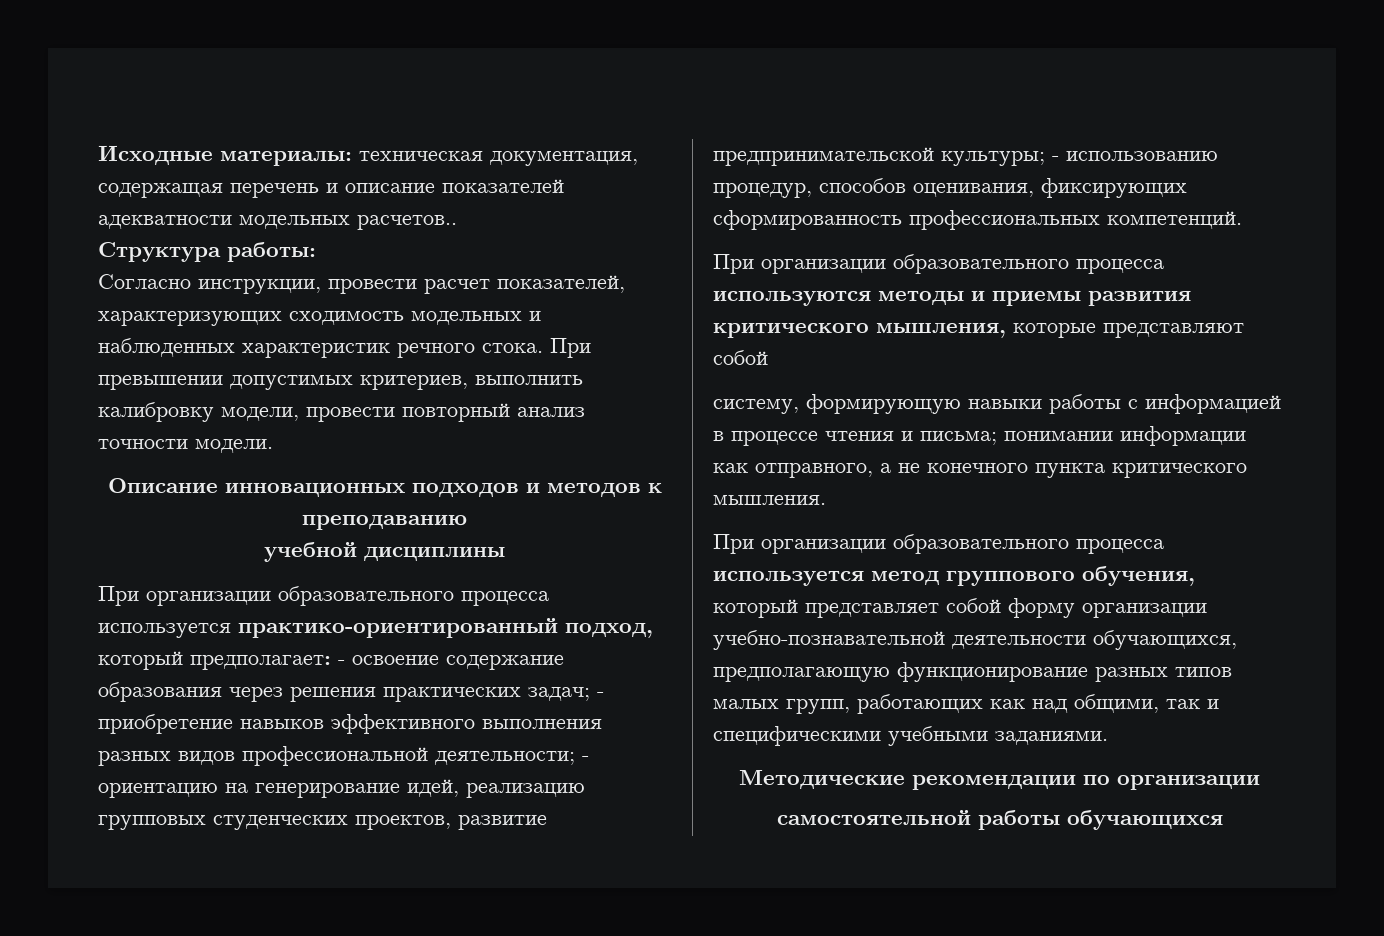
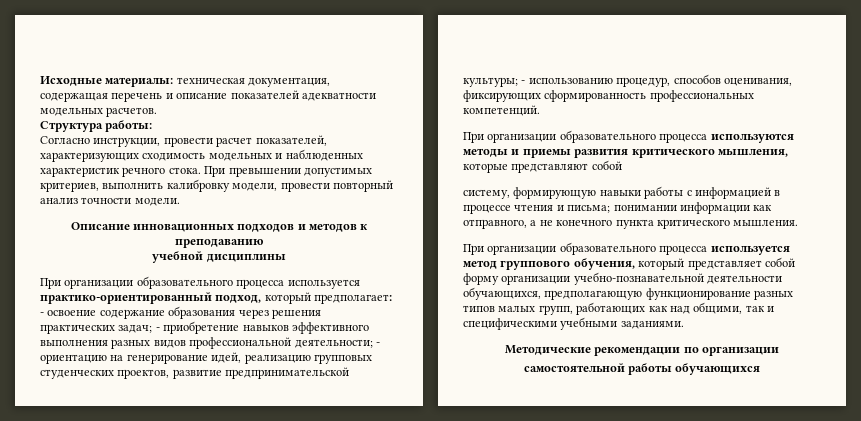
- Исходные материалы: техническая документация, содержащая перечень и описание показателей адекватности модельных расчетов..
+ Исходные материалы: техническая документация, содержащая перечень и описание показателей адекватности модельных расчетов.

